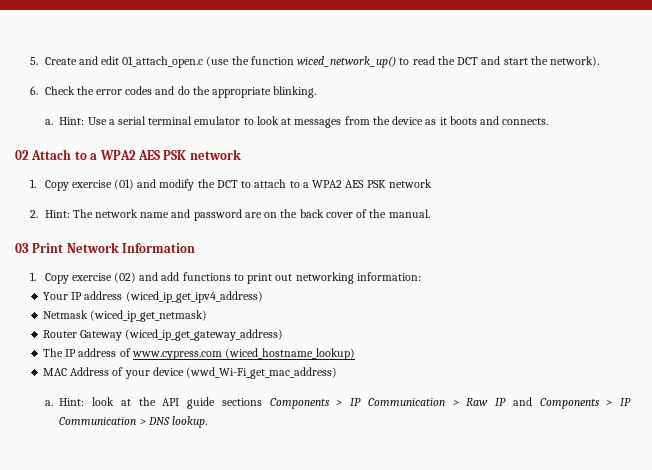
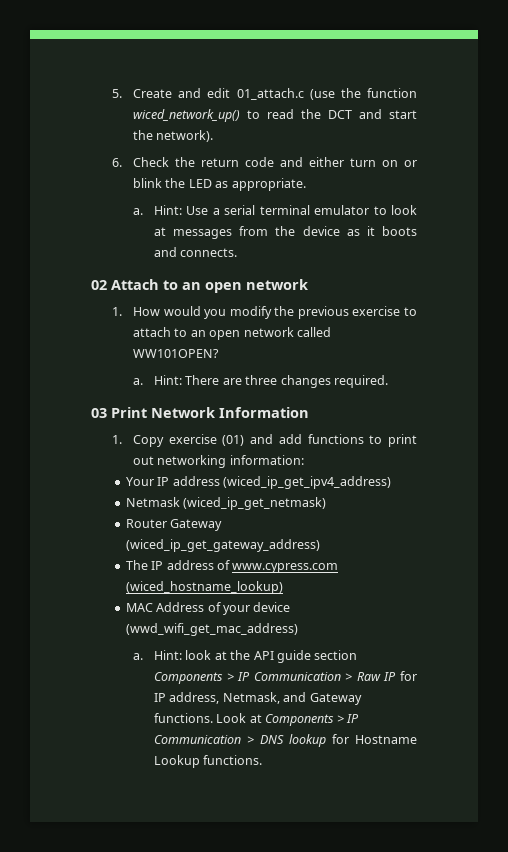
- 5. Create and edit 01_attach_open.c (use the function wiced_network_up() to read the DCT and start the network).
+ 5. Create and edit 01_attach.c (use the function wiced_network_up() to read the DCT and start the network).
- 6. Check the error codes and do the appropriate blinking.
+ 6. Check the return code and either turn on or blink the LED as appropriate.
- 02 Attach to a WPA2 AES PSK network
- 1. Copy exercise (01) and modify the DCT to attach to a WPA2 AES PSK network
- 2. Hint: The network name and password are on the back cover of the manual.
+ 02 Attach to an open network
+ 1. How would you modify the previous exercise to attach to an open network called WW101OPEN?
+ a. Hint: There are three changes required.
- 1. Copy exercise (02) and add functions to print out networking information:
+ 1. Copy exercise (01) and add functions to print out networking information:
- MAC Address of your device (wwd_Wi-Fi_get_mac_address)
+ MAC Address of your device (wwd_wifi_get_mac_address)
- Hint: look at the API guide sections Components > IP Communication > Raw IP and Components > IP Communication > DNS lookup.
+ Hint: look at the API guide section Components > IP Communication > Raw IP for IP address, Netmask, and Gateway functions. Look at Components > IP Communication > DNS lookup for Hostname Lookup functions.

